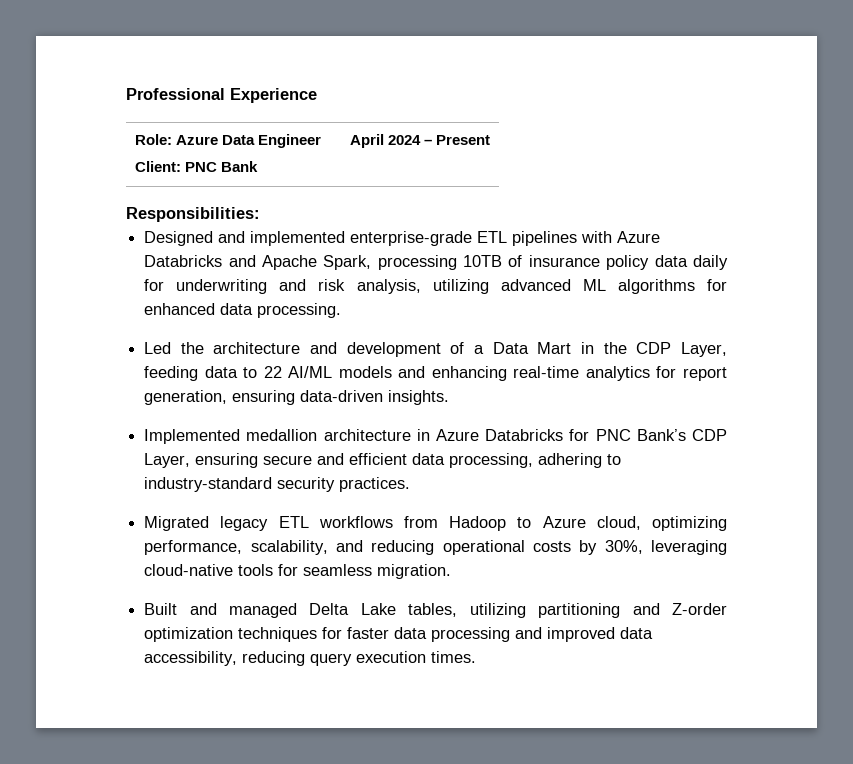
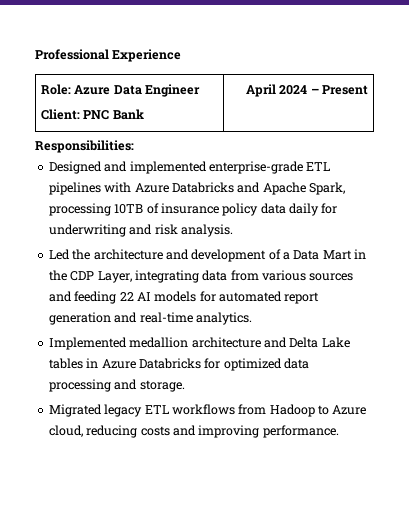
- Designed and implemented enterprise-grade ETL pipelines with Azure Databricks and Apache Spark, processing 10TB of insurance policy data daily for underwriting and risk analysis, utilizing advanced ML algorithms for enhanced data processing.
+ Designed and implemented enterprise-grade ETL pipelines with Azure Databricks and Apache Spark, processing 10TB of insurance policy data daily for underwriting and risk analysis.
- Led the architecture and development of a Data Mart in the CDP Layer, feeding data to 22 AI/ML models and enhancing real-time analytics for report generation, ensuring data-driven insights.
- Implemented medallion architecture in Azure Databricks for PNC Bank’s CDP Layer, ensuring secure and efficient data processing, adhering to industry-standard security practices.
+ Led the architecture and development of a Data Mart in the CDP Layer, integrating data from various sources and feeding 22 AI models for automated report generation and real-time analytics.
+ Implemented medallion architecture and Delta Lake tables in Azure Databricks for optimized data processing and storage.
- Migrated legacy ETL workflows from Hadoop to Azure cloud, optimizing performance, scalability, and reducing operational costs by 30%, leveraging cloud-native tools for seamless migration.
- Built and managed Delta Lake tables, utilizing partitioning and Z-order optimization techniques for faster data processing and improved data accessibility, reducing query execution times.
+ Migrated legacy ETL workflows from Hadoop to Azure cloud, reducing costs and improving performance.

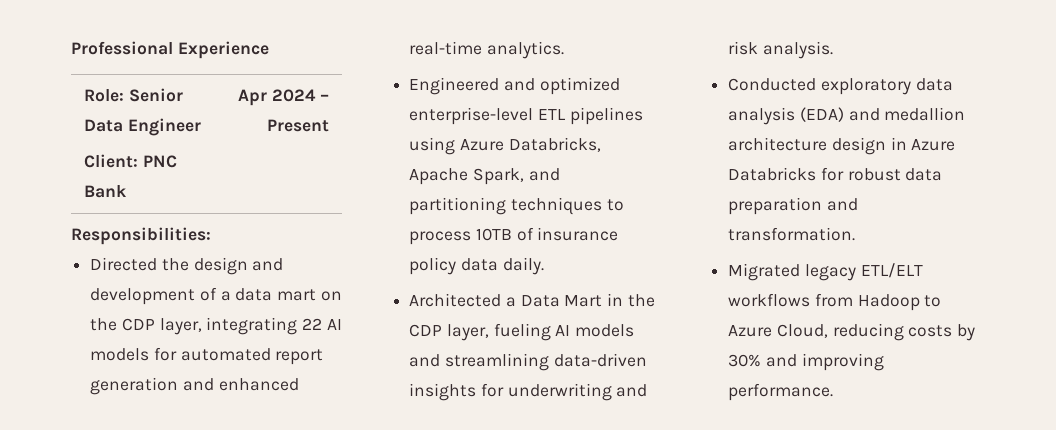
- Role: Azure Data Engineer
- Client: PNC Bank | April 2024 – Present
+ Role: Senior Data Engineer
+ Client: PNC Bank | Apr 2024 – Present
- Designed and implemented enterprise-grade ETL pipelines with Azure Databricks and Apache Spark, processing 10TB of insurance policy data daily for underwriting and risk analysis.
- Led the architecture and development of a Data Mart in the CDP Layer, integrating data from various sources and feeding 22 AI models for automated report generation and real-time analytics.
+ Directed the design and development of a data mart on the CDP layer, integrating 22 AI models for automated report generation and enhanced real-time analytics.
- Implemented medallion architecture and Delta Lake tables in Azure Databricks for optimized data processing and storage.
+ Engineered and optimized enterprise-level ETL pipelines using Azure Databricks, Apache Spark, and partitioning techniques to process 10TB of insurance policy data daily.
+ Architected a Data Mart in the CDP layer, fueling AI models and streamlining data-driven insights for underwriting and risk analysis.
+ Conducted exploratory data analysis (EDA) and medallion architecture design in Azure Databricks for robust data preparation and transformation.
- Migrated legacy ETL workflows from Hadoop to Azure cloud, reducing costs and improving performance.
+ Migrated legacy ETL/ELT workflows from Hadoop to Azure Cloud, reducing costs by 30% and improving performance.

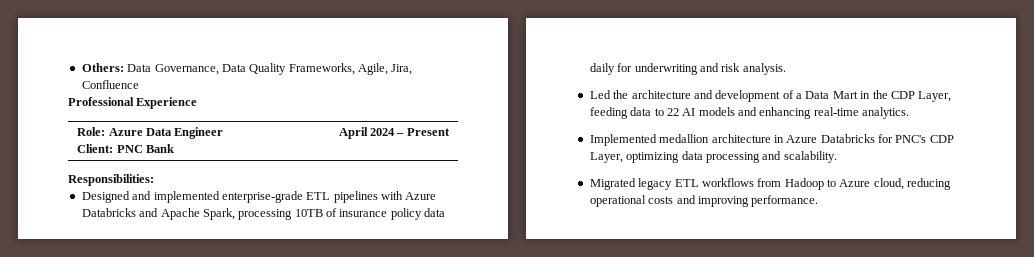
+ Others: Data Governance, Data Quality Frameworks, Agile, Jira, Confluence
- Role: Senior Data Engineer
- Client: PNC Bank | Apr 2024 – Present
+ Role: Azure Data Engineer
+ Client: PNC Bank | April 2024 – Present
- Directed the design and development of a data mart on the CDP layer, integrating 22 AI models for automated report generation and enhanced real-time analytics.
- Engineered and optimized enterprise-level ETL pipelines using Azure Databricks, Apache Spark, and partitioning techniques to process 10TB of insurance policy data daily.
- Architected a Data Mart in the CDP layer, fueling AI models and streamlining data-driven insights for underwriting and risk analysis.
- Conducted exploratory data analysis (EDA) and medallion architecture design in Azure Databricks for robust data preparation and transformation.
+ Designed and implemented enterprise-grade ETL pipelines with Azure Databricks and Apache Spark, processing 10TB of insurance policy data daily for underwriting and risk analysis.
+ Led the architecture and development of a Data Mart in the CDP Layer, feeding data to 22 AI models and enhancing real-time analytics.
+ Implemented medallion architecture in Azure Databricks for PNC's CDP Layer, optimizing data processing and scalability.
- Migrated legacy ETL/ELT workflows from Hadoop to Azure Cloud, reducing costs by 30% and improving performance.
+ Migrated legacy ETL workflows from Hadoop to Azure cloud, reducing operational costs and improving performance.

